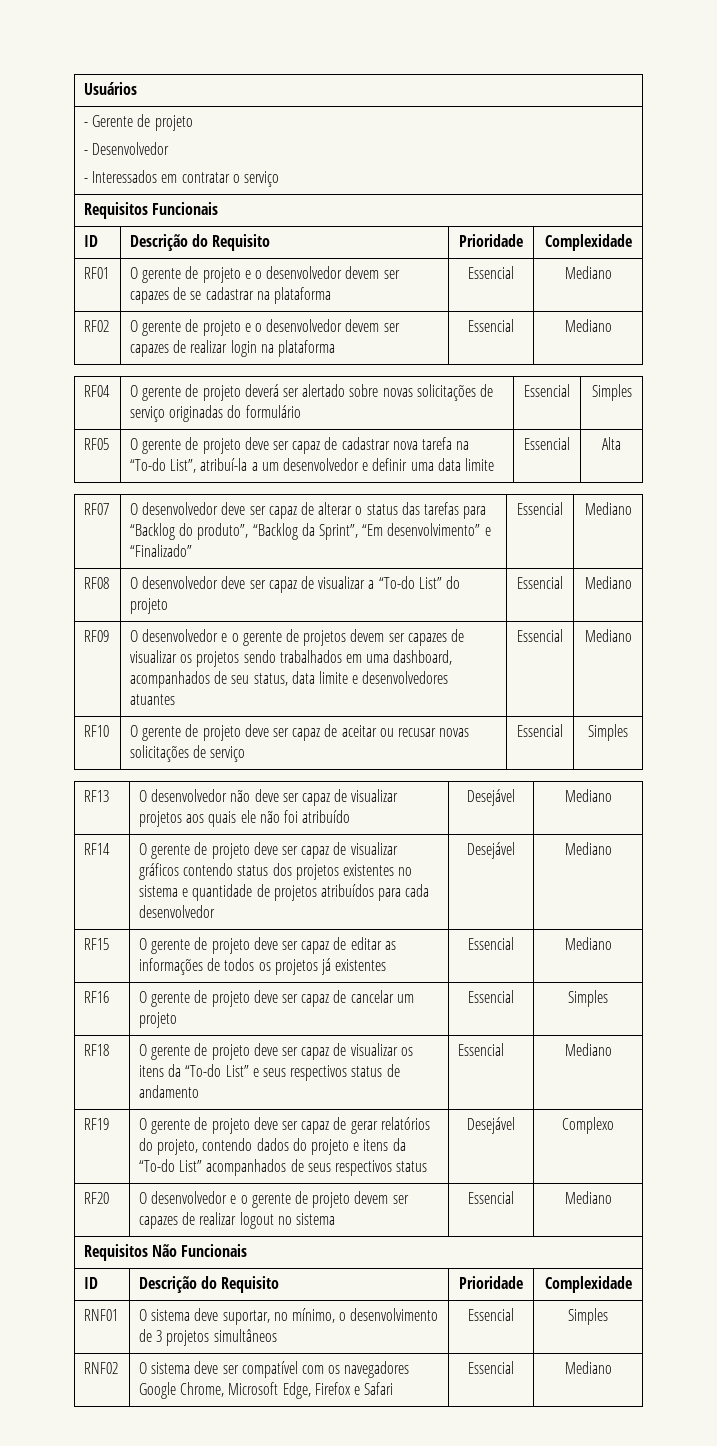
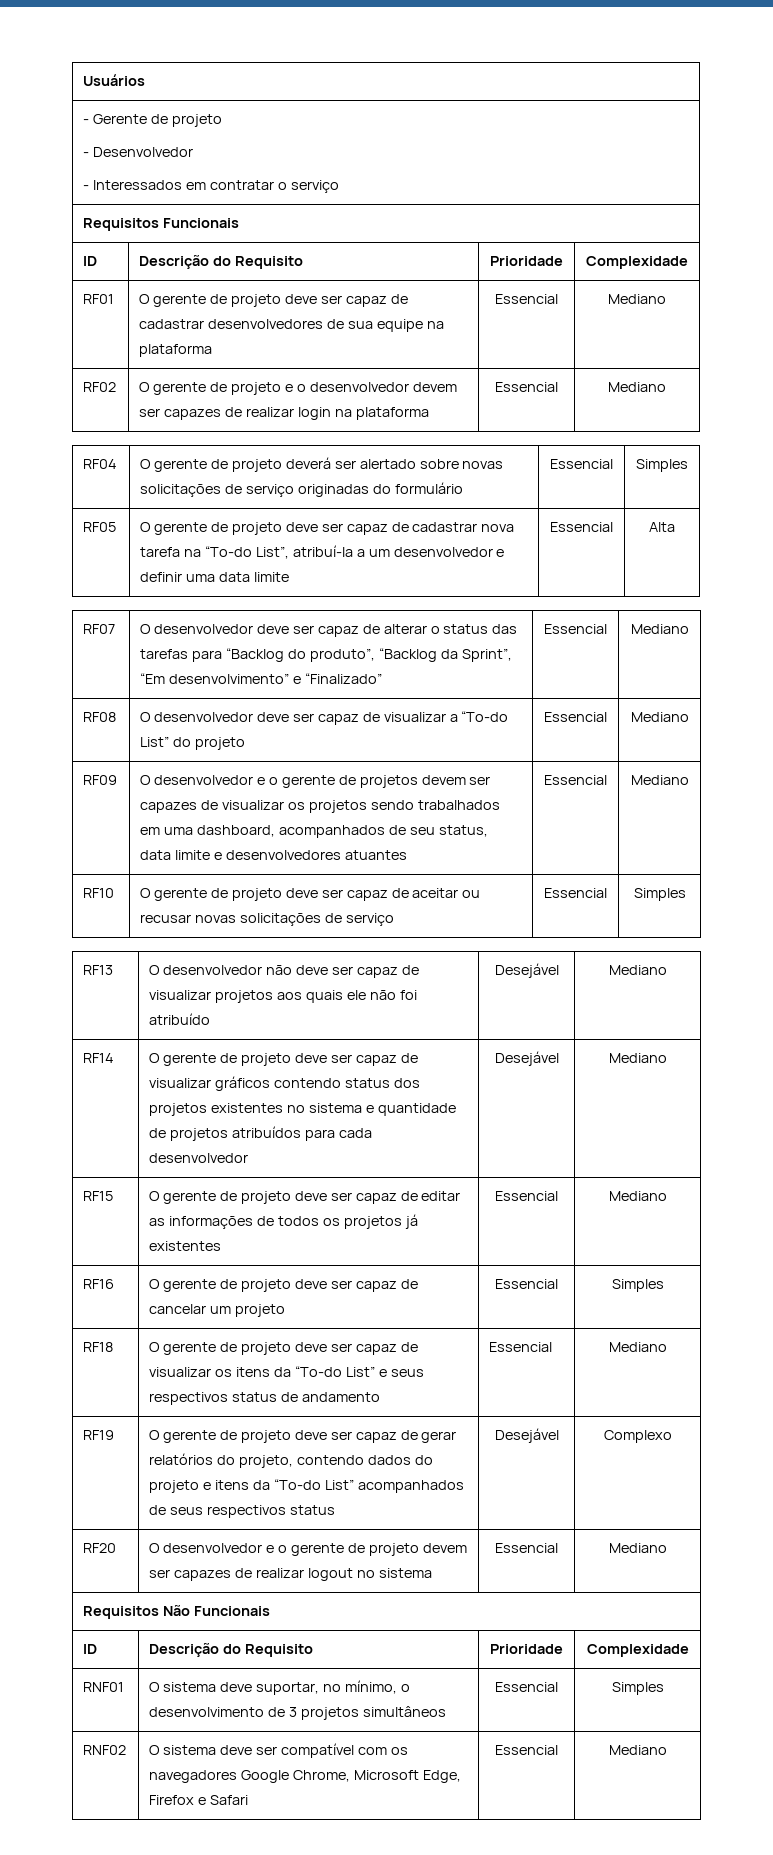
- RF01 | O gerente de projeto e o desenvolvedor devem ser capazes de se cadastrar na plataforma | Essencial | Mediano
+ RF01 | O gerente de projeto deve ser capaz de cadastrar desenvolvedores de sua equipe na plataforma | Essencial | Mediano

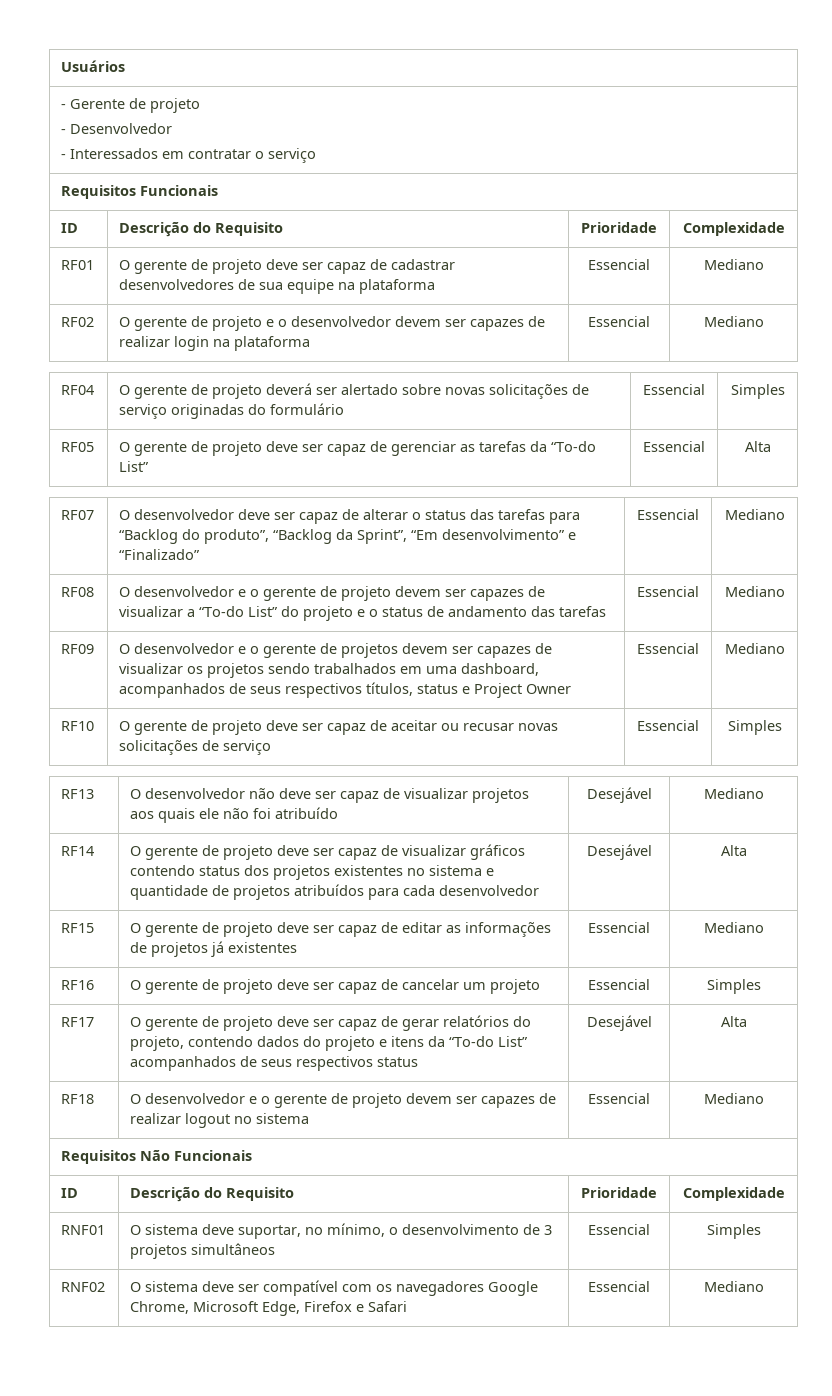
- RF05 | O gerente de projeto deve ser capaz de cadastrar nova tarefa na “To-do List”, atribuí-la a um desenvolvedor e definir uma data limite | Essencial | Alta
+ RF05 | O gerente de projeto deve ser capaz de gerenciar as tarefas da “To-do List” | Essencial | Alta
- RF08 | O desenvolvedor deve ser capaz de visualizar a “To-do List” do projeto | Essencial | Mediano
+ RF08 | O desenvolvedor e o gerente de projeto devem ser capazes de visualizar a “To-do List” do projeto e o status de andamento das tarefas | Essencial | Mediano
- RF09 | O desenvolvedor e o gerente de projetos devem ser capazes de visualizar os projetos sendo trabalhados em uma dashboard, acompanhados de seu status, data limite e desenvolvedores atuantes | Essencial | Mediano
+ RF09 | O desenvolvedor e o gerente de projetos devem ser capazes de visualizar os projetos sendo trabalhados em uma dashboard, acompanhados de seus respectivos títulos, status e Project Owner | Essencial | Mediano
- RF14 | O gerente de projeto deve ser capaz de visualizar gráficos contendo status dos projetos existentes no sistema e quantidade de projetos atribuídos para cada desenvolvedor | Desejável | Mediano
+ RF14 | O gerente de projeto deve ser capaz de visualizar gráficos contendo status dos projetos existentes no sistema e quantidade de projetos atribuídos para cada desenvolvedor | Desejável | Alta
- RF15 | O gerente de projeto deve ser capaz de editar as informações de todos os projetos já existentes | Essencial | Mediano
+ RF15 | O gerente de projeto deve ser capaz de editar as informações de projetos já existentes | Essencial | Mediano
- RF18 | O gerente de projeto deve ser capaz de visualizar os itens da “To-do List” e seus respectivos status de andamento | Essencial | Mediano
- RF19 | O gerente de projeto deve ser capaz de gerar relatórios do projeto, contendo dados do projeto e itens da “To-do List” acompanhados de seus respectivos status | Desejável | Complexo
- RF20 | O desenvolvedor e o gerente de projeto devem ser capazes de realizar logout no sistema | Essencial | Mediano
+ RF17 | O gerente de projeto deve ser capaz de gerar relatórios do projeto, contendo dados do projeto e itens da “To-do List” acompanhados de seus respectivos status | Desejável | Alta
+ RF18 | O desenvolvedor e o gerente de projeto devem ser capazes de realizar logout no sistema | Essencial | Mediano

